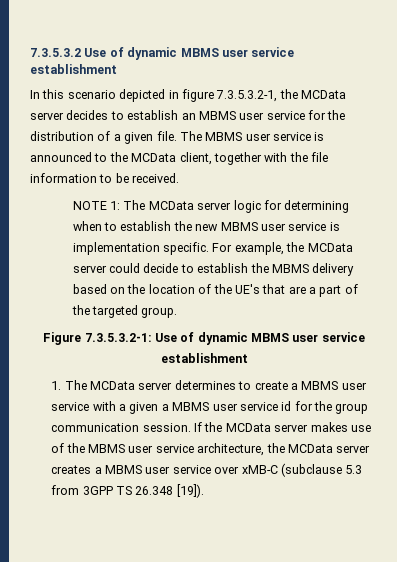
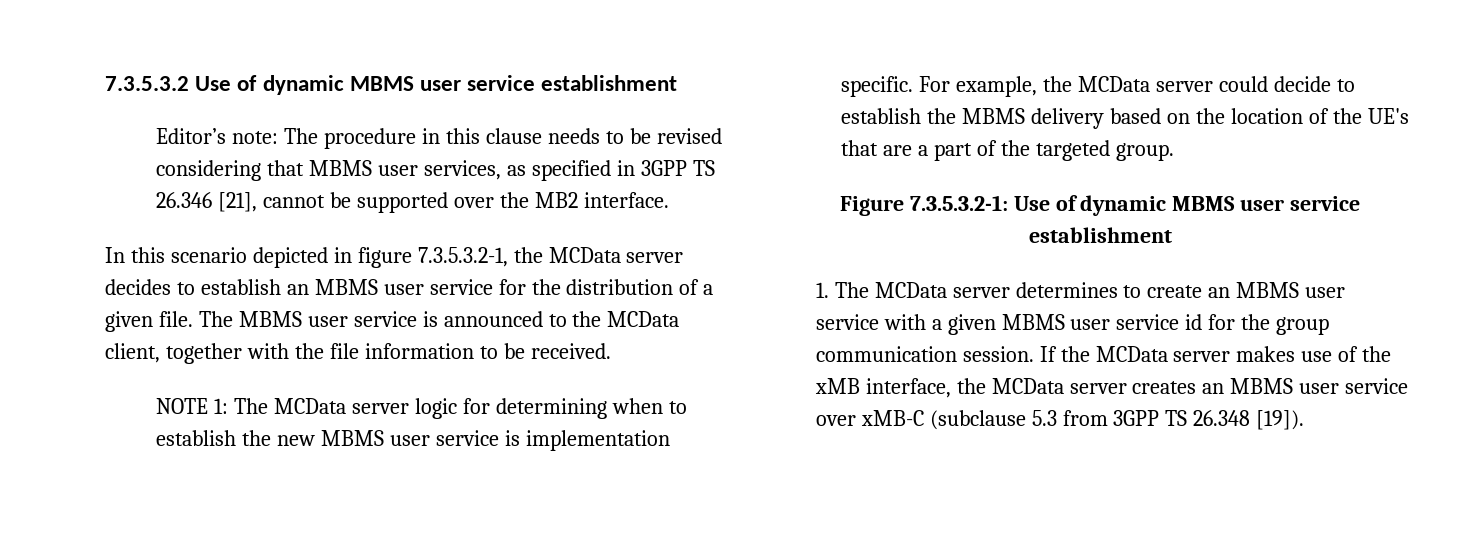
+ Editor’s note: The procedure in this clause needs to be revised considering that MBMS user services, as specified in 3GPP TS 26.346 [21], cannot be supported over the MB2 interface.
- 1. The MCData server determines to create a MBMS user service with a given a MBMS user service id for the group communication session.
+ 1. The MCData server determines to create an MBMS user service with a given MBMS user service id for the group communication session.
- If the MCData server makes use of the MBMS user service architecture, the MCData server creates a MBMS user service over xMB-C (subclause 5.3 from 3GPP TS 26.348 [19]).
+ If the MCData server makes use of the xMB interface, the MCData server creates an MBMS user service over xMB-C (subclause 5.3 from 3GPP TS 26.348 [19]).

